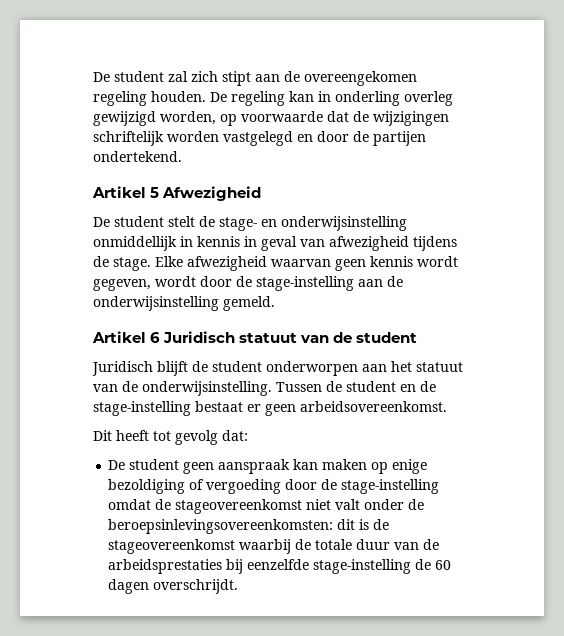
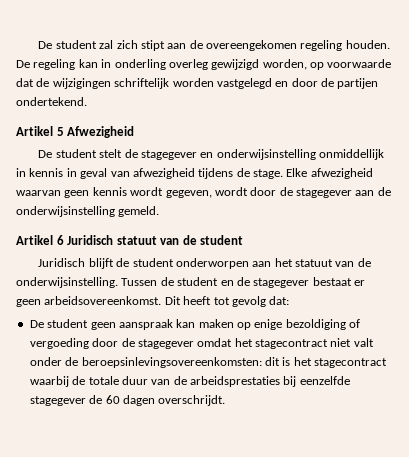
- De student stelt de stage- en onderwijsinstelling onmiddellijk in kennis in geval van afwezigheid tijdens de stage.
+ De student stelt de stagegever en onderwijsinstelling onmiddellijk in kennis in geval van afwezigheid tijdens de stage.
- Elke afwezigheid waarvan geen kennis wordt gegeven, wordt door de stage-instelling aan de onderwijsinstelling gemeld.
+ Elke afwezigheid waarvan geen kennis wordt gegeven, wordt door de stagegever aan de onderwijsinstelling gemeld.
- Tussen de student en de stage-instelling bestaat er geen arbeidsovereenkomst.
- Dit heeft tot gevolg dat:
+ Tussen de student en de stagegever bestaat er geen arbeidsovereenkomst. Dit heeft tot gevolg dat:
- De student geen aanspraak kan maken op enige bezoldiging of vergoeding door de stage-instelling omdat de stageovereenkomst niet valt onder de beroepsinlevingsovereenkomsten: dit is de stageovereenkomst waarbij de totale duur van de arbeidsprestaties bij eenzelfde stage-instelling de 60 dagen overschrijdt.
+ De student geen aanspraak kan maken op enige bezoldiging of vergoeding door de stagegever omdat het stagecontract niet valt onder de beroepsinlevingsovereenkomsten: dit is het stagecontract waarbij de totale duur van de arbeidsprestaties bij eenzelfde stagegever de 60 dagen overschrijdt.

